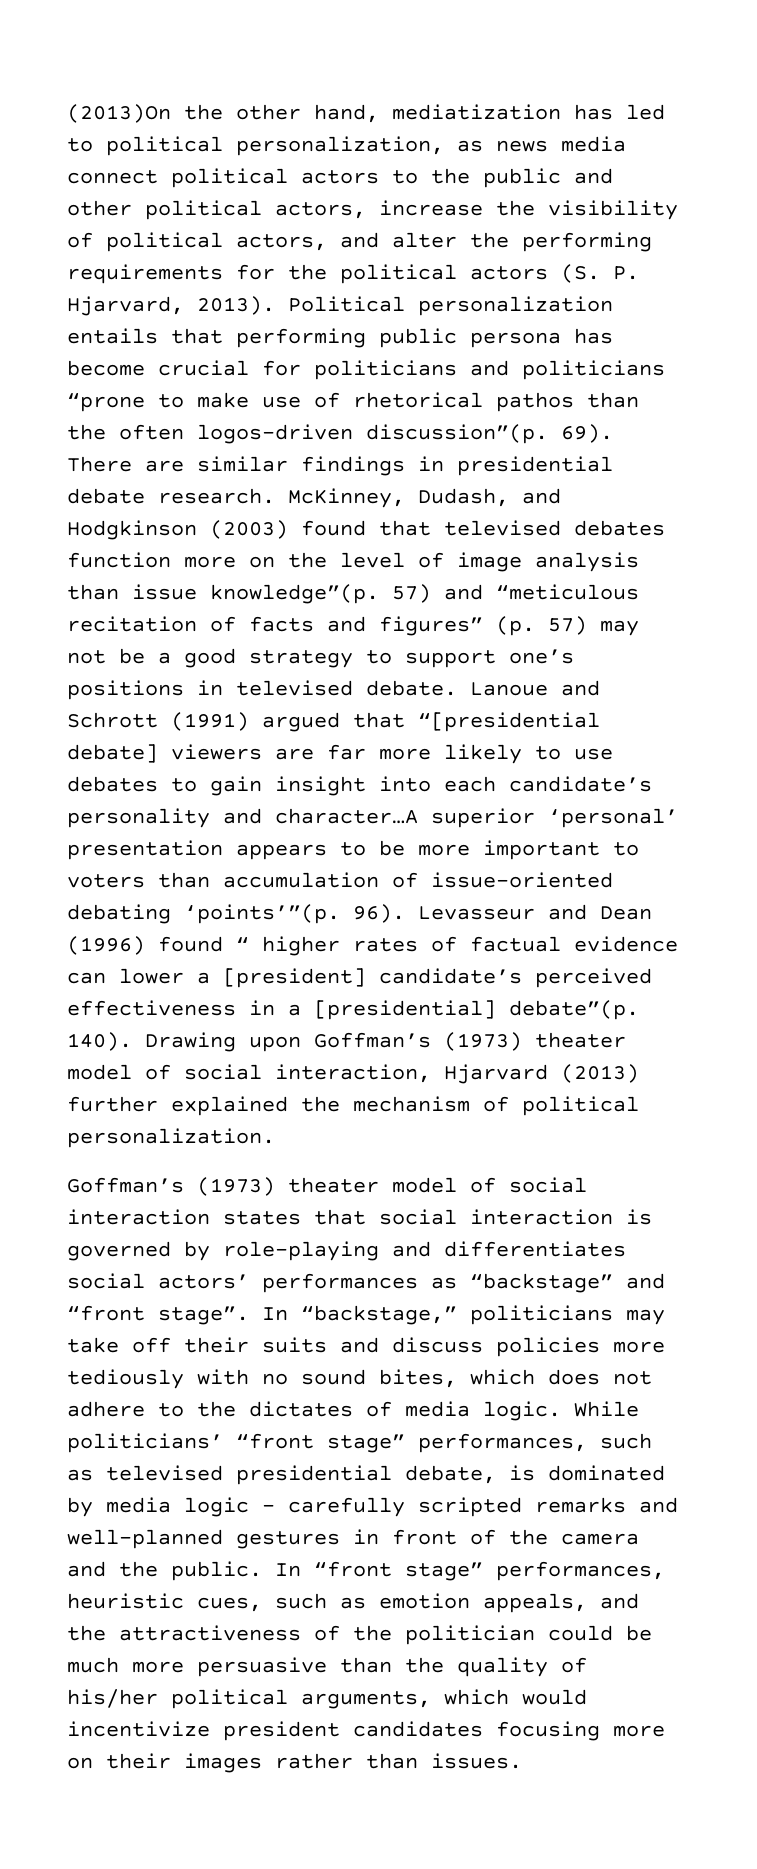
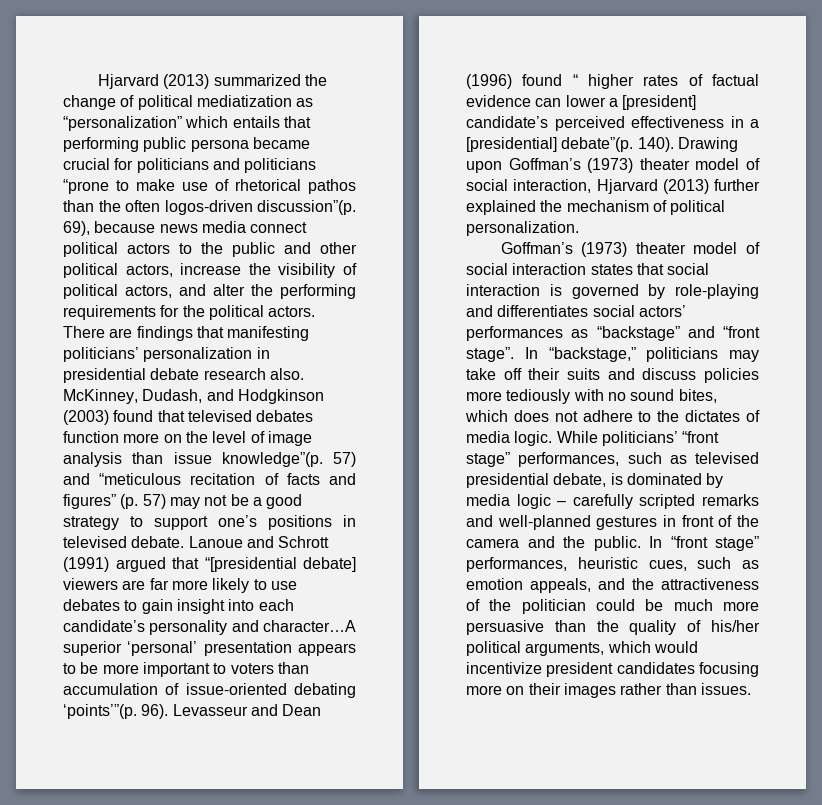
- (2013)On the other hand, mediatization has led to political personalization, as news media connect political actors to the public and other political actors, increase the visibility of political actors, and alter the performing requirements for the political actors (S. P. Hjarvard, 2013). Political personalization entails that performing public persona has become crucial for politicians and politicians “prone to make use of rhetorical pathos than the often logos-driven discussion”(p. 69). There are similar findings in presidential debate research.
+ Hjarvard (2013) summarized the change of political mediatization as “personalization” which entails that performing public persona became crucial for politicians and politicians “prone to make use of rhetorical pathos than the often logos-driven discussion”(p. 69), because news media connect political actors to the public and other political actors, increase the visibility of political actors, and alter the performing requirements for the political actors. There are findings that manifesting politicians’ personalization in presidential debate research also.

